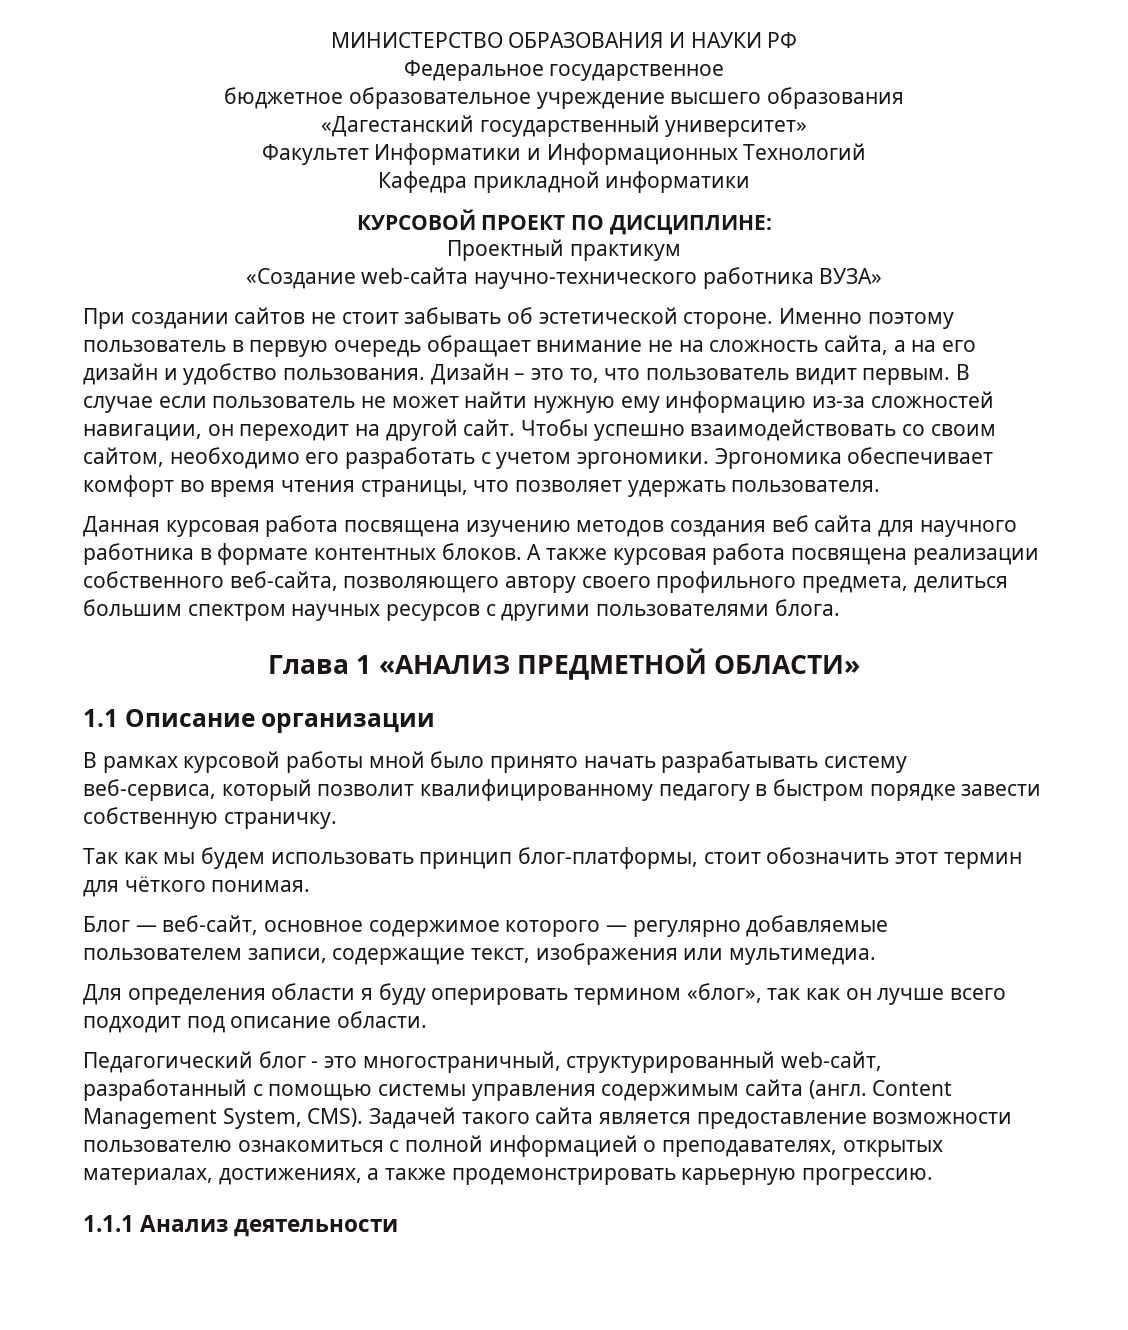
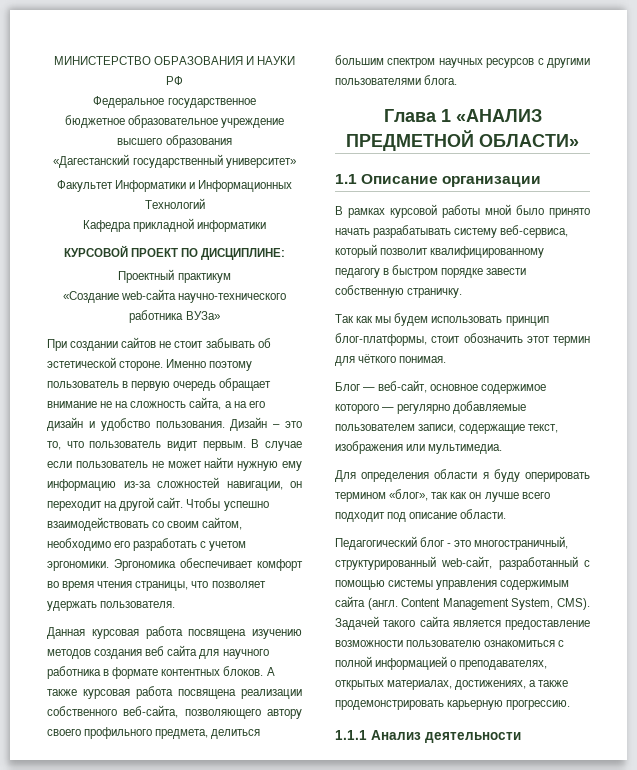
- «Создание web-сайта научно-технического работника ВУЗА»
+ «Создание web-сайта научно-технического работника ВУЗа»

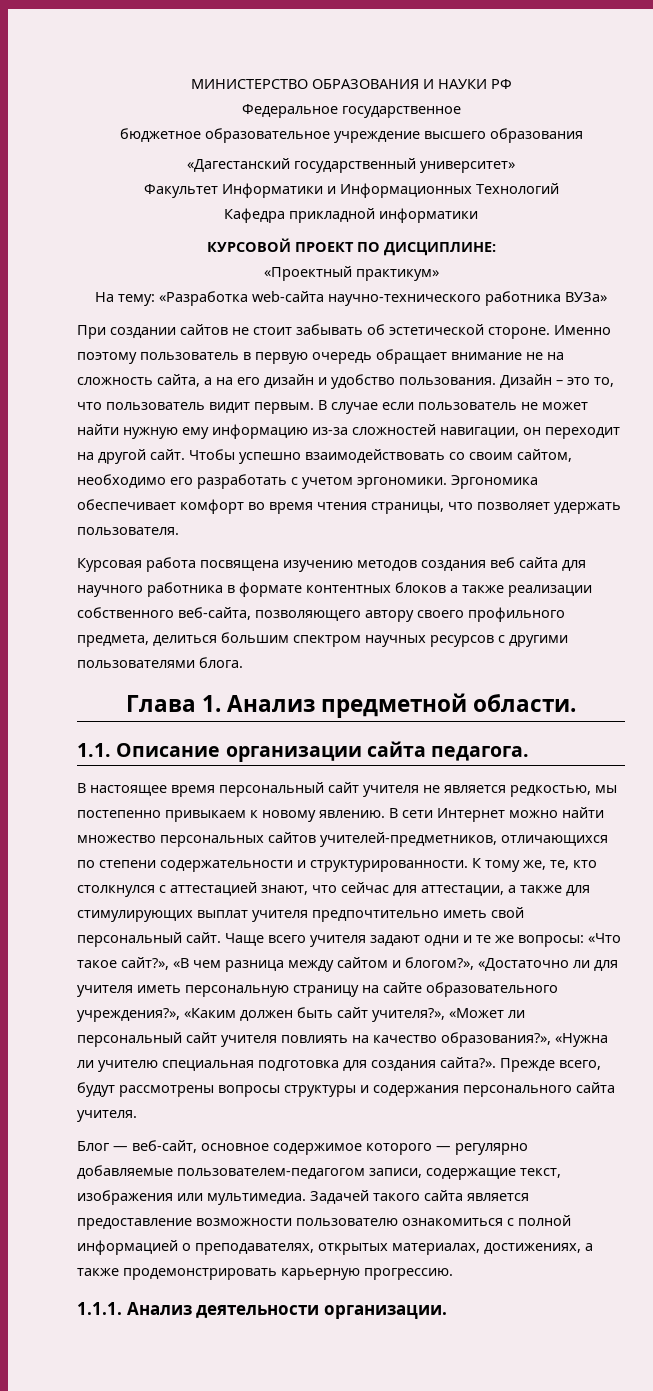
- Проектный практикум
- «Создание web-сайта научно-технического работника ВУЗа»
+ «Проектный практикум»
+ На тему: «Разработка web-сайта научно-технического работника ВУЗа»
- Данная курсовая работа посвящена изучению методов создания веб сайта для научного работника в формате контентных блоков. А также курсовая работа посвящена реализации собственного веб-сайта, позволяющего автору своего профильного предмета, делиться большим спектром научных ресурсов с другими пользователями блога.
+ Курсовая работа посвящена изучению методов создания веб сайта для научного работника в формате контентных блоков а также реализации собственного веб-сайта, позволяющего автору своего профильного предмета, делиться большим спектром научных ресурсов с другими пользователями блога.
- Глава 1 «АНАЛИЗ ПРЕДМЕТНОЙ ОБЛАСТИ»
- 1.1 Описание организации
- В рамках курсовой работы мной было принято начать разрабатывать систему веб-сервиса, который позволит квалифицированному педагогу в быстром порядке завести собственную страничку.
- Так как мы будем использовать принцип блог-платформы, стоит обозначить этот термин для чёткого понимая.
+ Глава 1. Анализ предметной области.
+ 1.1. Описание организации сайта педагога.
+ В настоящее время персональный сайт учителя не является редкостью, мы постепенно привыкаем к новому явлению. В сети Интернет можно найти множество персональных сайтов учителей-предметников, отличающихся по степени содержательности и структурированности. К тому же, те, кто столкнулся с аттестацией знают, что сейчас для аттестации, а также для стимулирующих выплат учителя предпочтительно иметь свой персональный сайт. Чаще всего учителя задают одни и те же вопросы: «Что такое сайт?», «В чем разница между сайтом и блогом?», «Достаточно ли для учителя иметь персональную страницу на сайте образовательного учреждения?», «Каким должен быть сайт учителя?», «Может ли персональный сайт учителя повлиять на качество образования?», «Нужна ли учителю специальная подготовка для создания сайта?». Прежде всего, будут рассмотрены вопросы структуры и содержания персонального сайта учителя.
- Блог — веб-сайт, основное содержимое которого — регулярно добавляемые пользователем записи, содержащие текст, изображения или мультимедиа.
- Для определения области я буду оперировать термином «блог», так как он лучше всего подходит под описание области.
- Педагогический блог - это многостраничный, структурированный web-сайт, разработанный с помощью системы управления содержимым сайта (англ. Content Management System, CMS).
+ Блог — веб-сайт, основное содержимое которого — регулярно добавляемые пользователем-педагогом записи, содержащие текст, изображения или мультимедиа.
- 1.1.1 Анализ деятельности
+ 1.1.1. Анализ деятельности организации.

